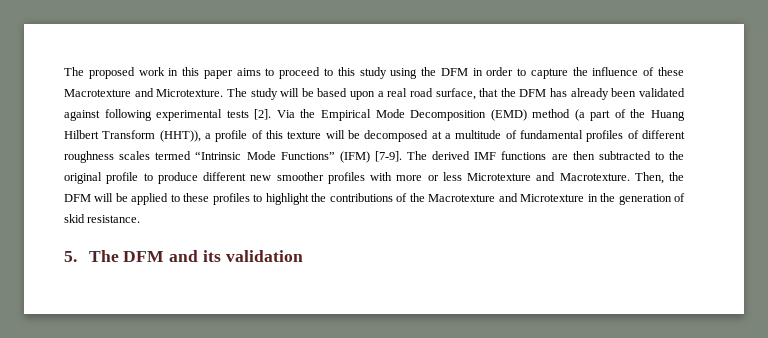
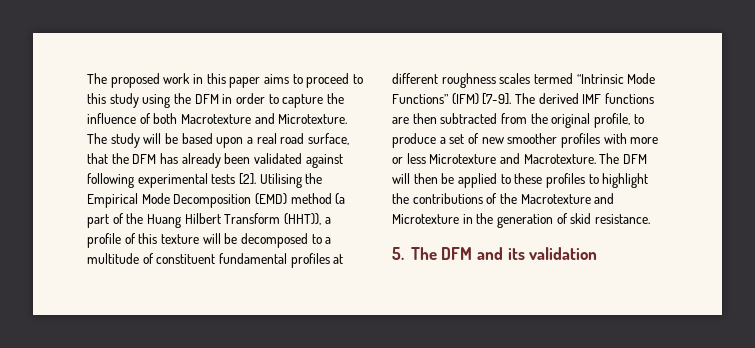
- The proposed work in this paper aims to proceed to this study using the DFM in order to capture the influence of these Macrotexture and Microtexture.
+ The proposed work in this paper aims to proceed to this study using the DFM in order to capture the influence of both Macrotexture and Microtexture.
- Via the Empirical Mode Decomposition (EMD) method (a part of the Huang Hilbert Transform (HHT)), a profile of this texture will be decomposed at a multitude of fundamental profiles of different roughness scales termed “Intrinsic Mode Functions” (IFM) [7-9].
+ Utilising the Empirical Mode Decomposition (EMD) method (a part of the Huang Hilbert Transform (HHT)), a profile of this texture will be decomposed to a multitude of constituent fundamental profiles at different roughness scales termed “Intrinsic Mode Functions” (IFM) [7-9].
- The derived IMF functions are then subtracted to the original profile to produce different new smoother profiles with more or less Microtexture and Macrotexture.
+ The derived IMF functions are then subtracted from the original profile, to produce a set of new smoother profiles with more or less Microtexture and Macrotexture.
- Then, the DFM will be applied to these profiles to highlight the contributions of the Macrotexture and Microtexture in the generation of skid resistance.
+ The DFM will then be applied to these profiles to highlight the contributions of the Macrotexture and Microtexture in the generation of skid resistance.

